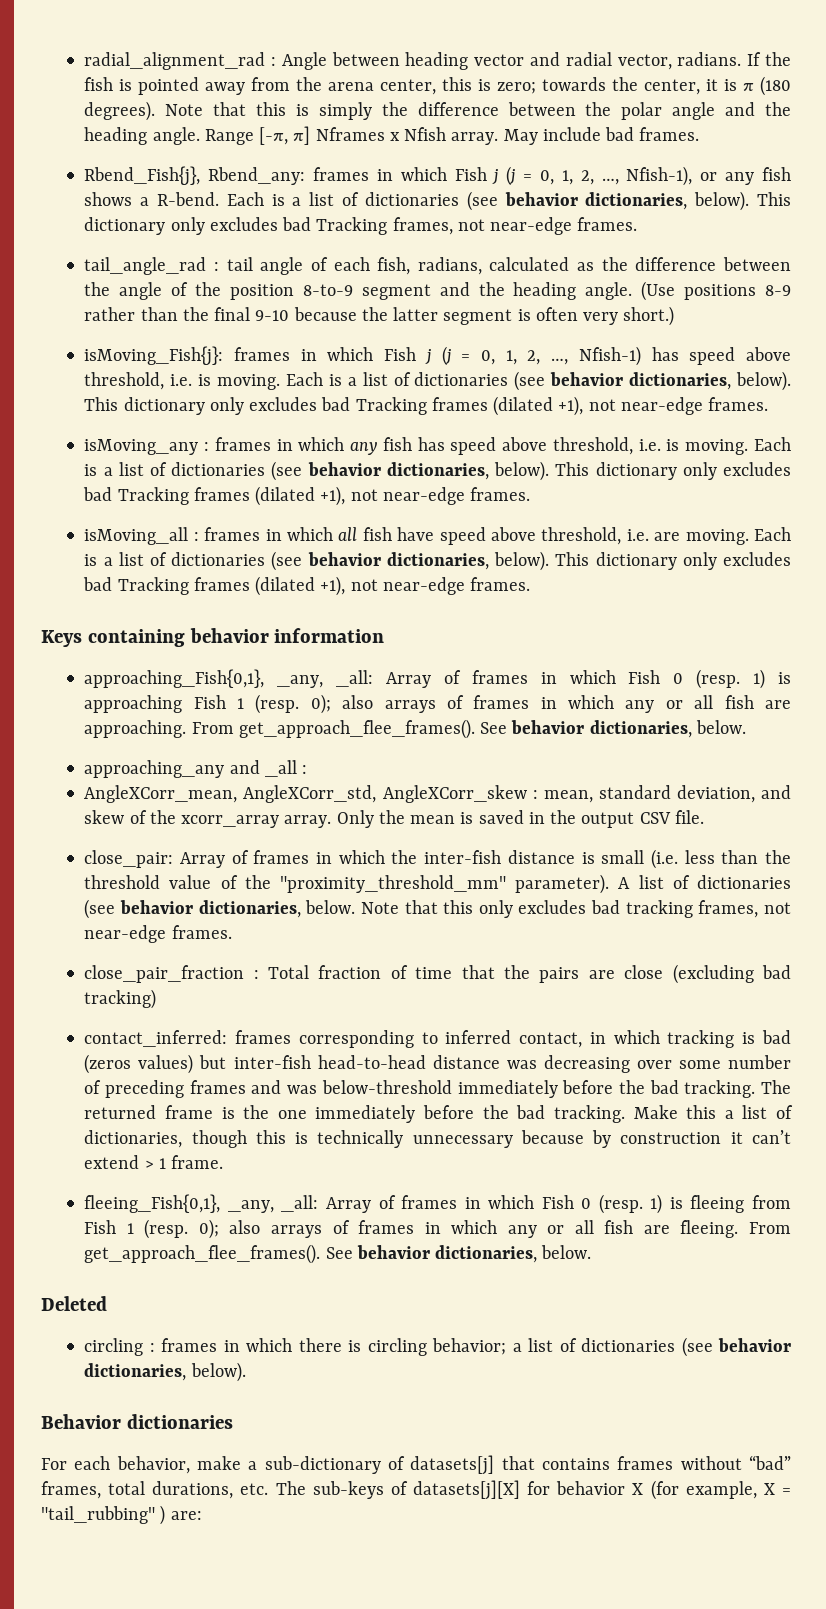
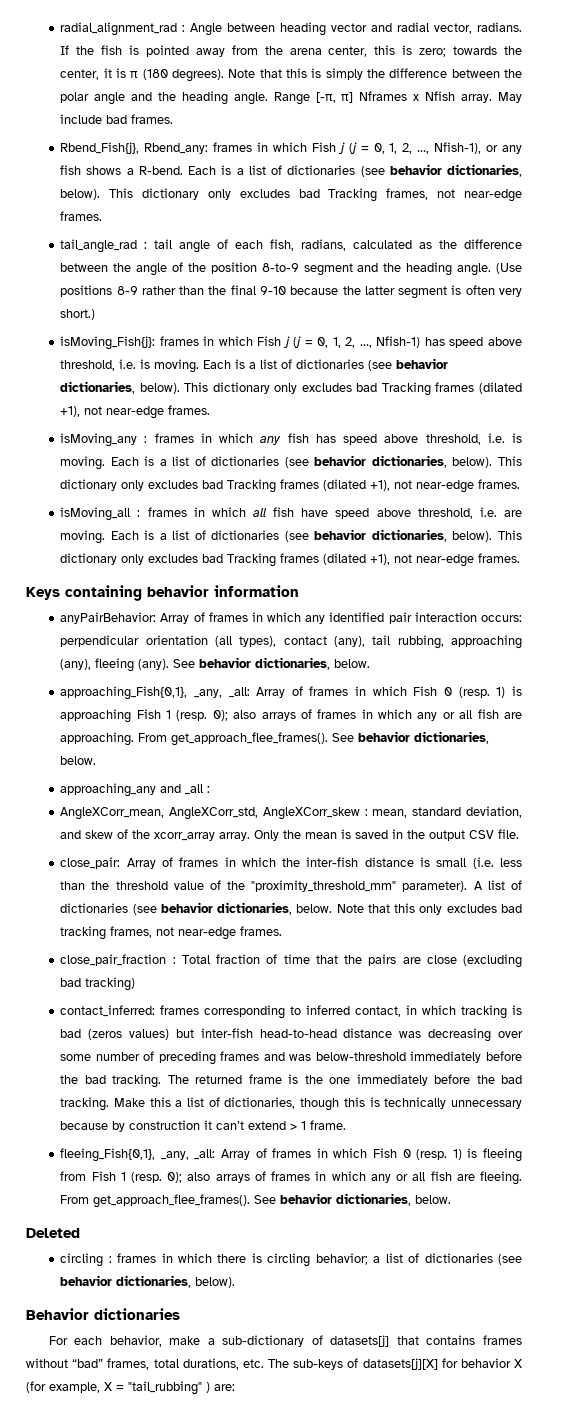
+ anyPairBehavior: Array of frames in which any identified pair interaction occurs: perpendicular orientation (all types), contact (any), tail rubbing, approaching (any), fleeing (any). See behavior dictionaries, below.

